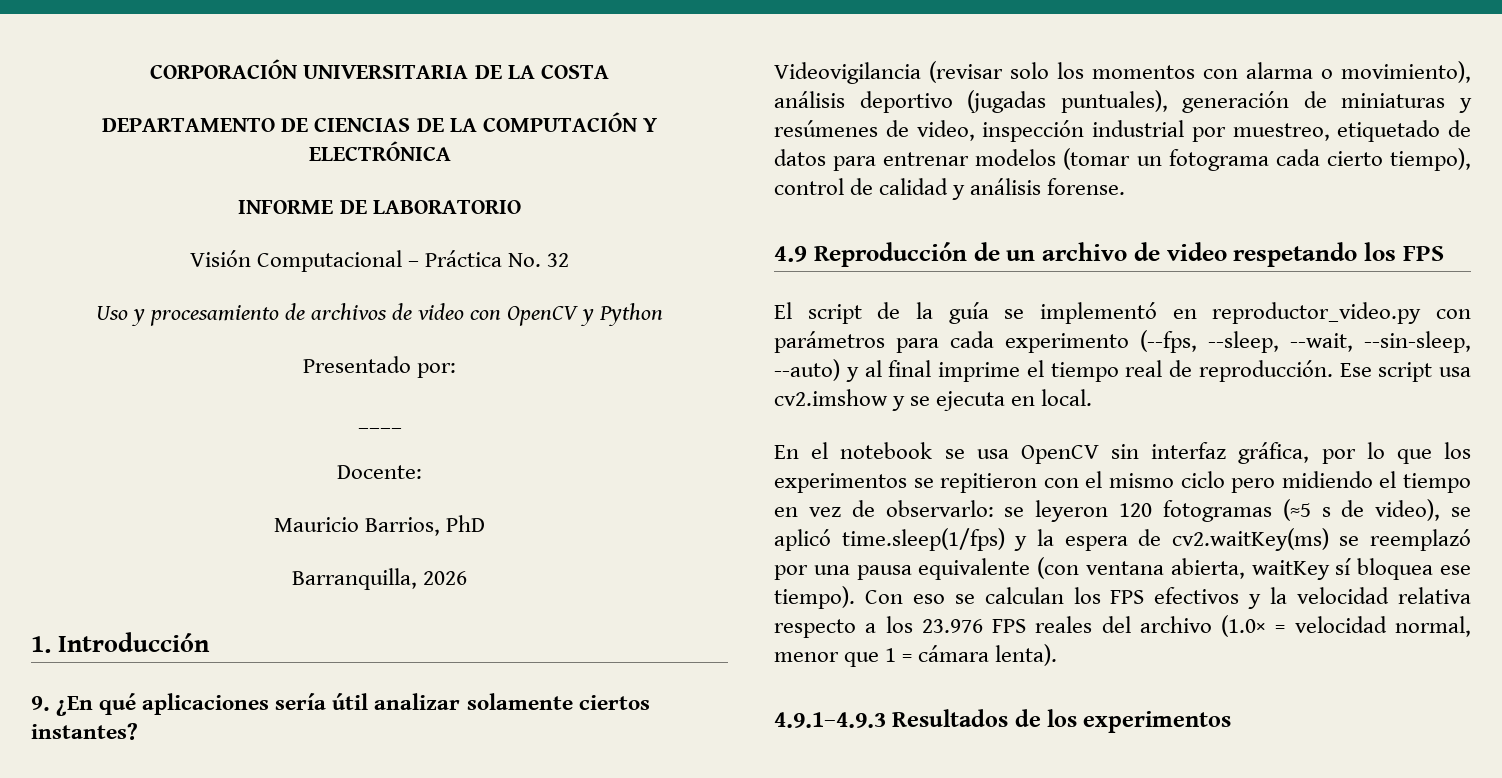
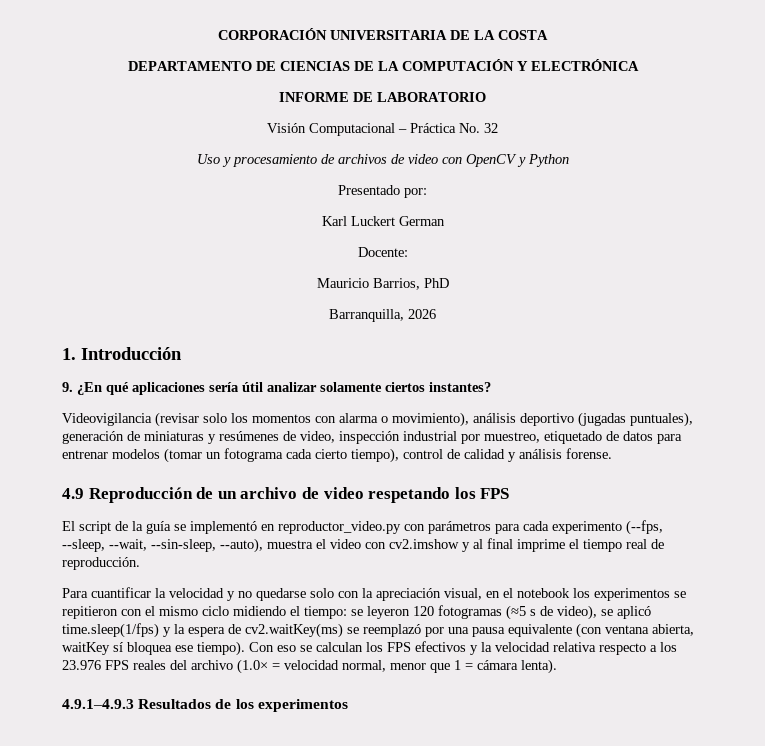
- ____
+ Karl Luckert German
- El script de la guía se implementó en reproductor_video.py con parámetros para cada experimento (--fps, --sleep, --wait, --sin-sleep, --auto) y al final imprime el tiempo real de reproducción. Ese script usa cv2.imshow y se ejecuta en local.
- En el notebook se usa OpenCV sin interfaz gráfica, por lo que los experimentos se repitieron con el mismo ciclo pero midiendo el tiempo en vez de observarlo:
+ El script de la guía se implementó en reproductor_video.py con parámetros para cada experimento (--fps, --sleep, --wait, --sin-sleep, --auto), muestra el video con cv2.imshow y al final imprime el tiempo real de reproducción.
+ Para cuantificar la velocidad y no quedarse solo con la apreciación visual, en el notebook los experimentos se repitieron con el mismo ciclo midiendo el tiempo:

